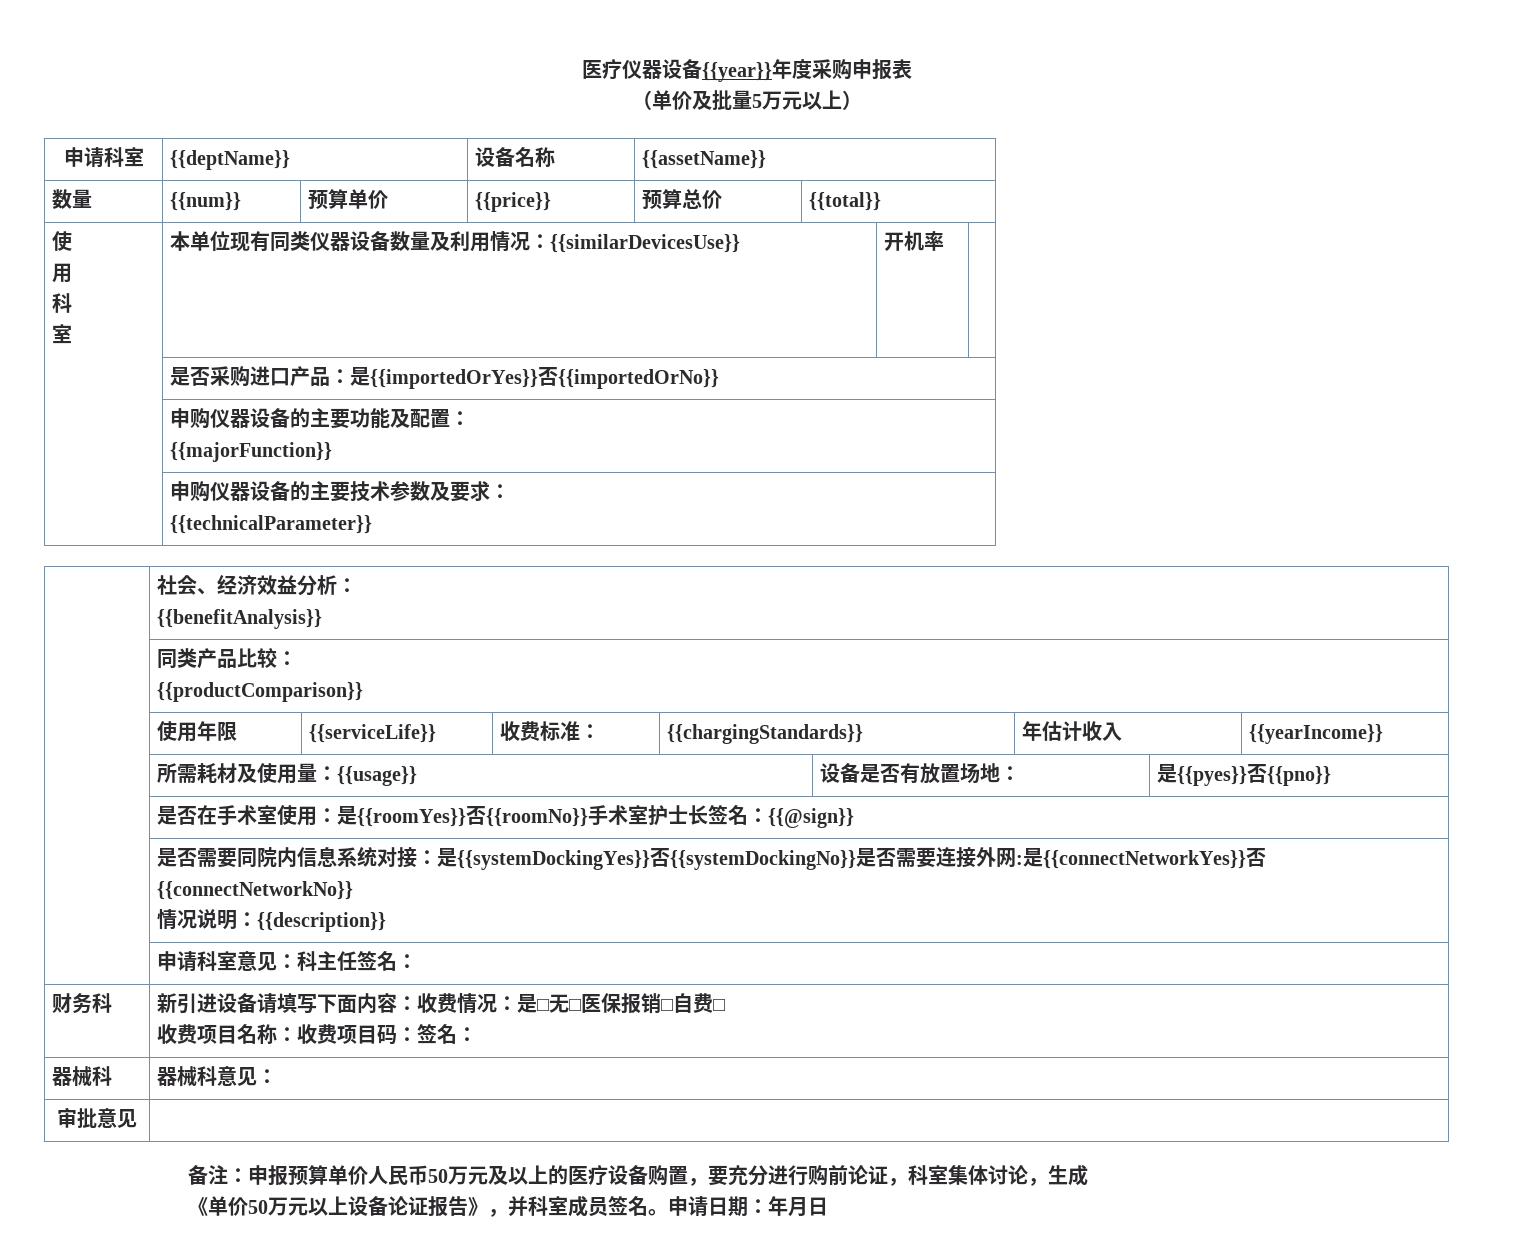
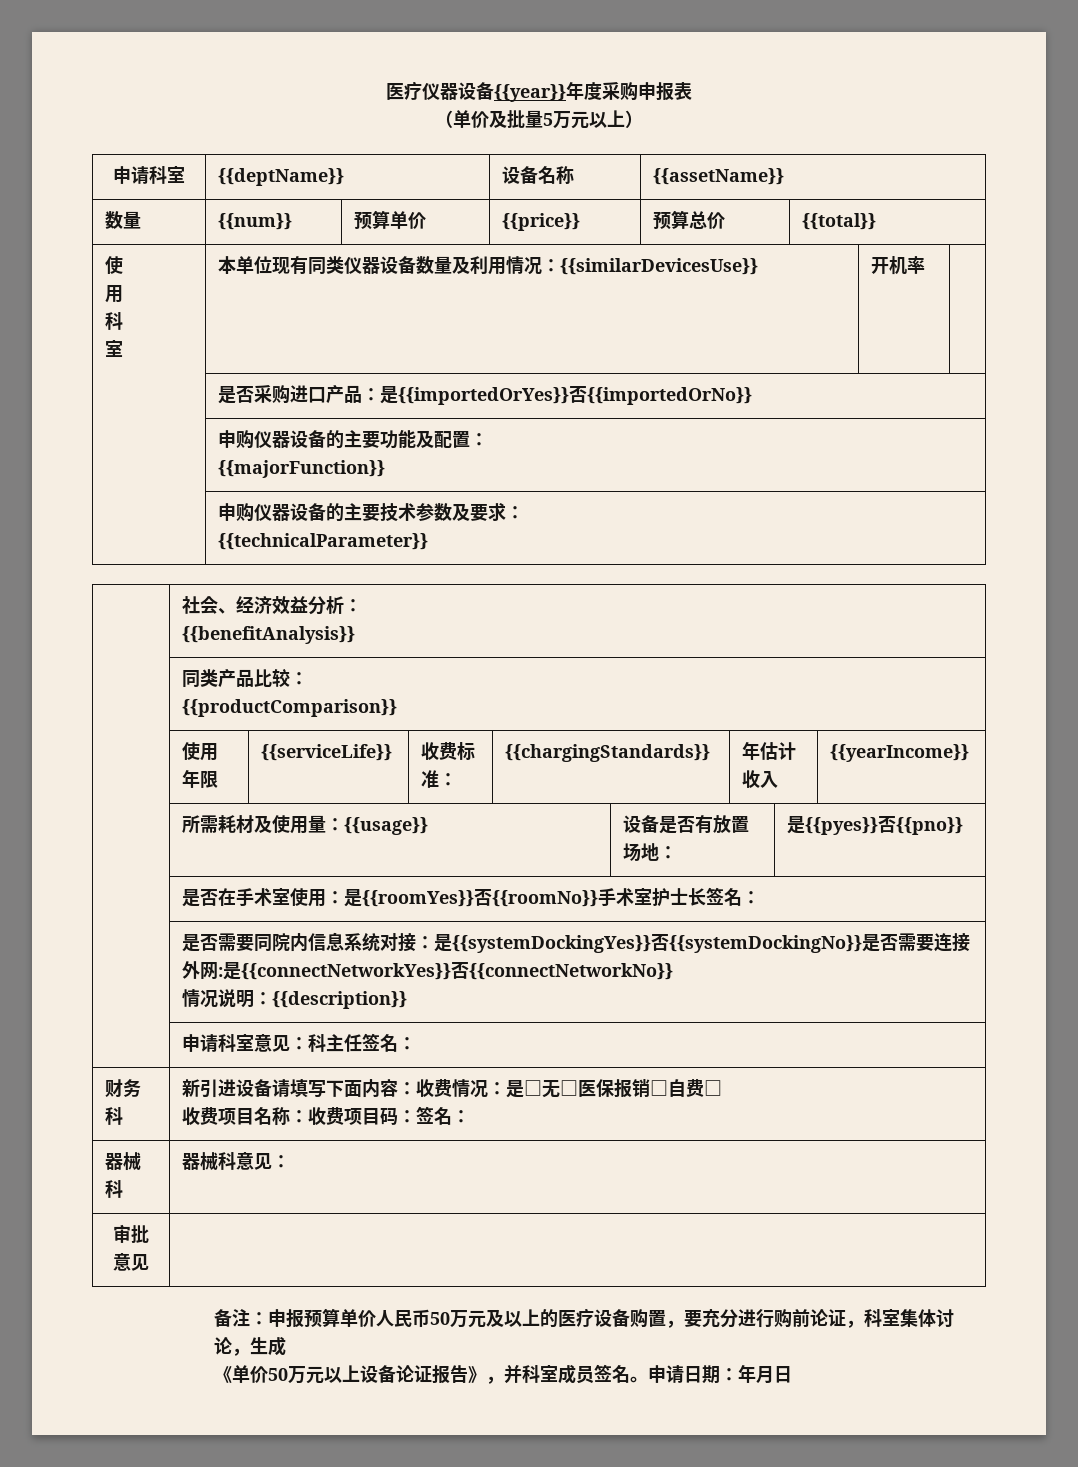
- | 是否在手术室使用：是{{roomYes}}否{{roomNo}}手术室护士长签名：{{@sign}}
+ | 是否在手术室使用：是{{roomYes}}否{{roomNo}}手术室护士长签名：

